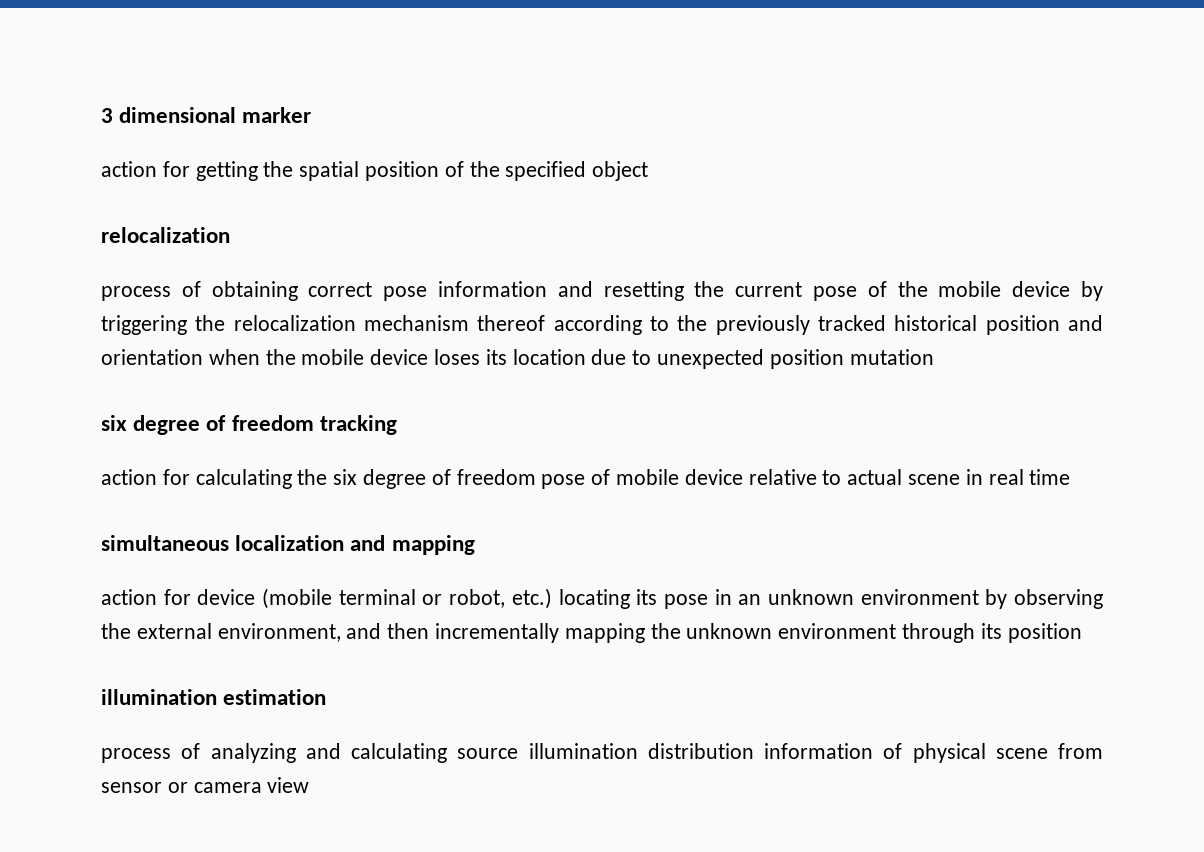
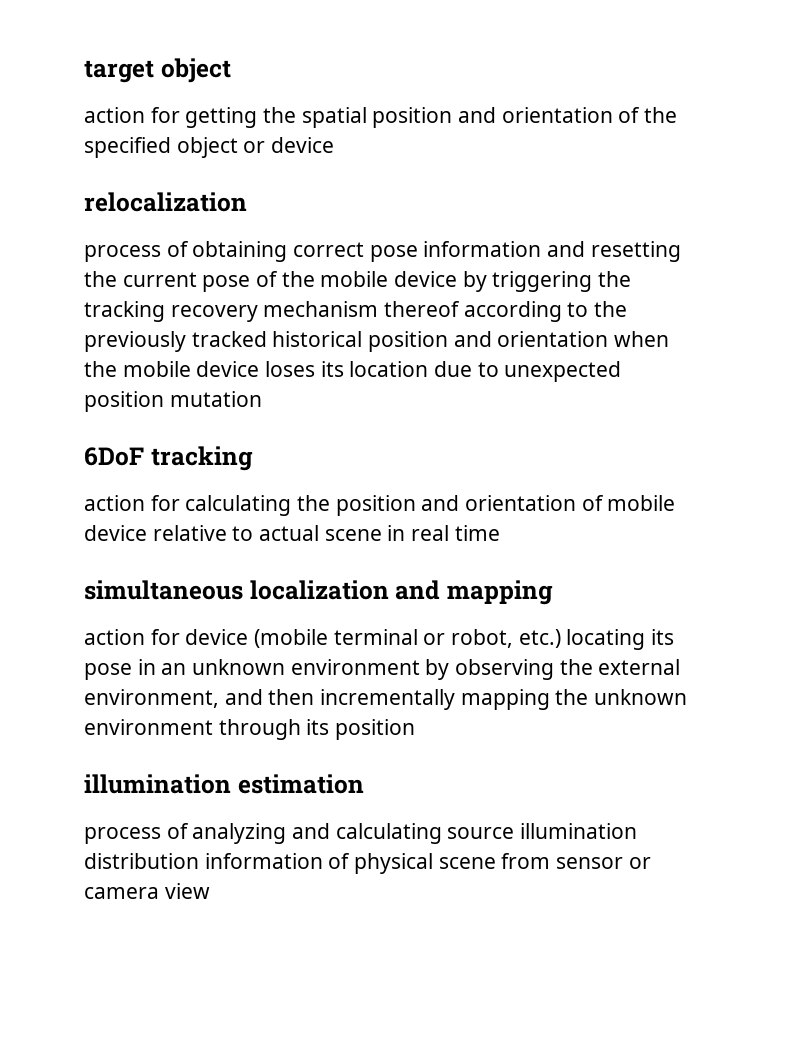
- 3 dimensional marker
+ target object
- action for getting the spatial position of the specified object
+ action for getting the spatial position and orientation of the specified object or device
- process of obtaining correct pose information and resetting the current pose of the mobile device by triggering the relocalization mechanism thereof according to the previously tracked historical position and orientation when the mobile device loses its location due to unexpected position mutation
+ process of obtaining correct pose information and resetting the current pose of the mobile device by triggering the tracking recovery mechanism thereof according to the previously tracked historical position and orientation when the mobile device loses its location due to unexpected position mutation
- six degree of freedom tracking
+ 6DoF tracking
- action for calculating the six degree of freedom pose of mobile device relative to actual scene in real time
+ action for calculating the position and orientation of mobile device relative to actual scene in real time

